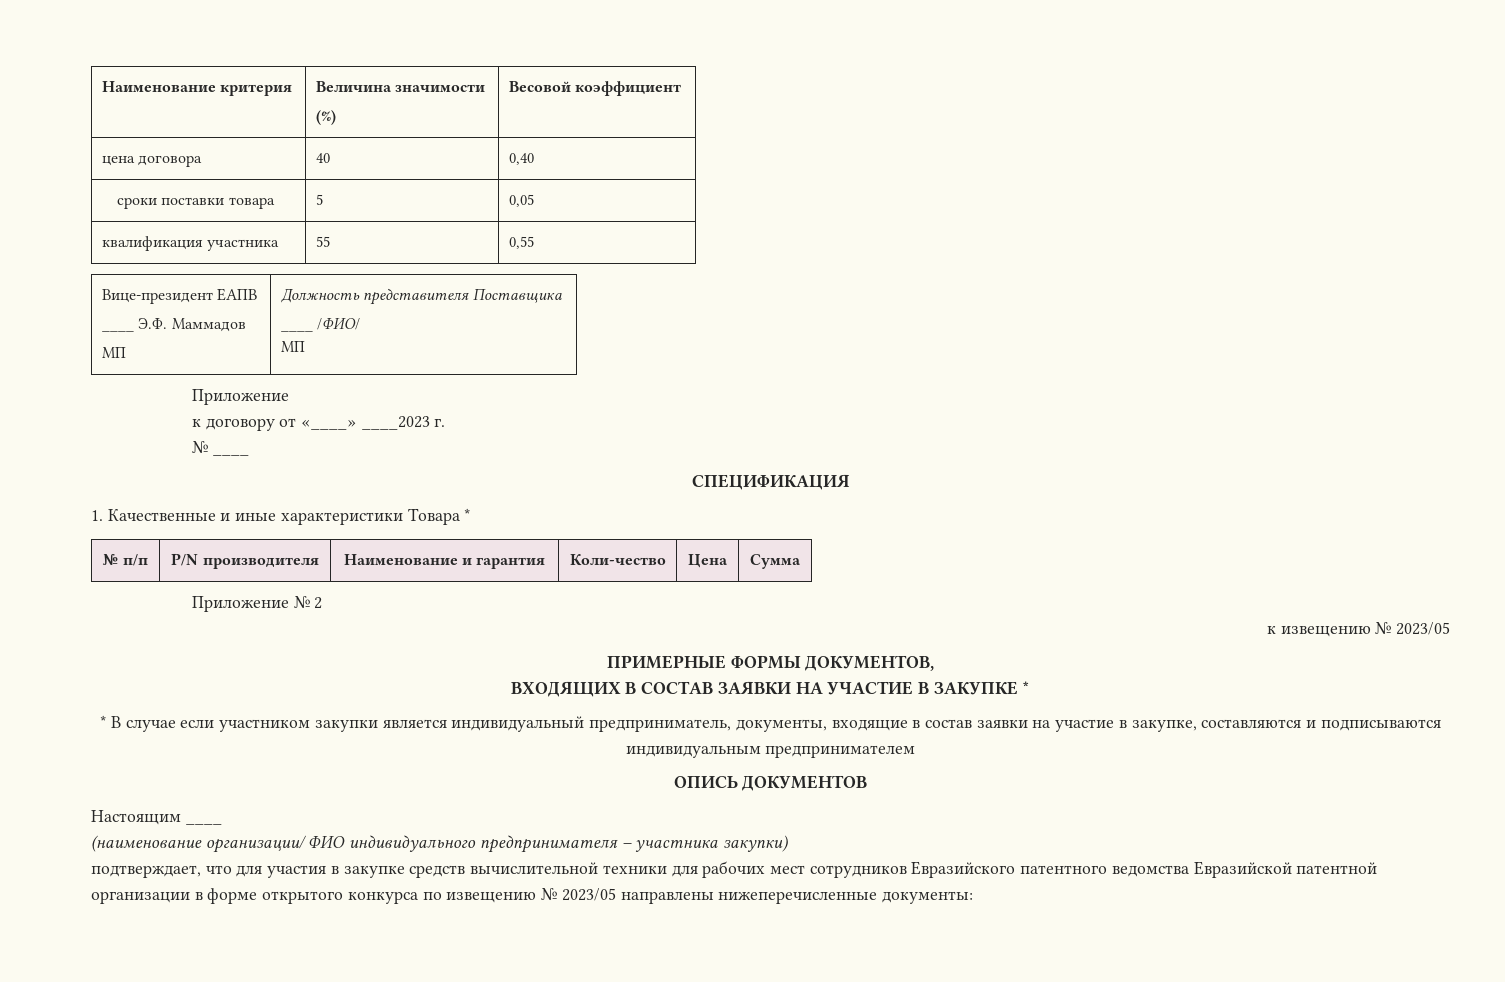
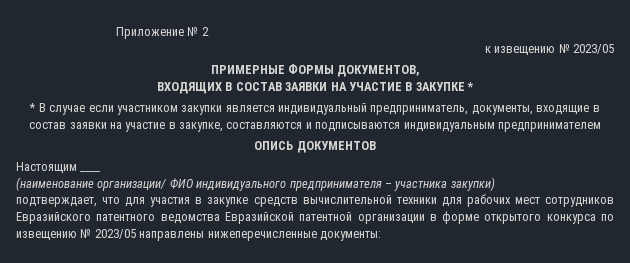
- Наименование критерия | Величина значимости
- (%) | Весовой коэффициент
- цена договора | 40 | 0,40
- сроки поставки товара | 5 | 0,05
- квалификация участника | 55 | 0,55
- Вице-президент ЕАПВ
- ____ Э.Ф. Маммадов
- МП | Должность представителя Поставщика
- ____ /ФИО/
- МП
- Приложение
- к договору от «____» ____2023 г.
- № ____
- СПЕЦИФИКАЦИЯ
- 1. Качественные и иные характеристики Товара *
- № п/п | P/N производителя | Наименование и гарантия | Коли-чество | Цена | Сумма

